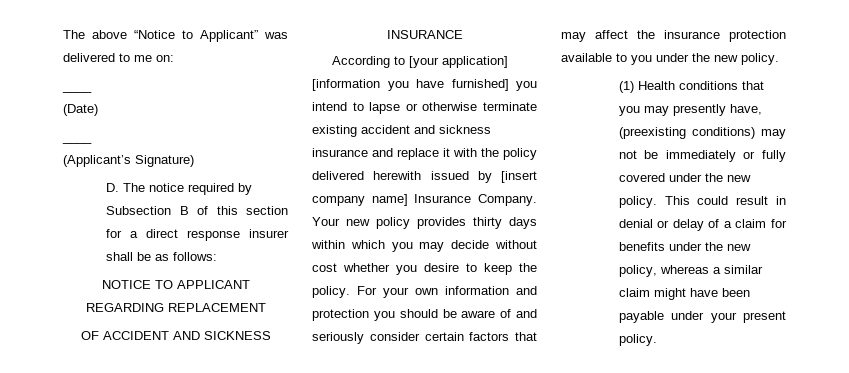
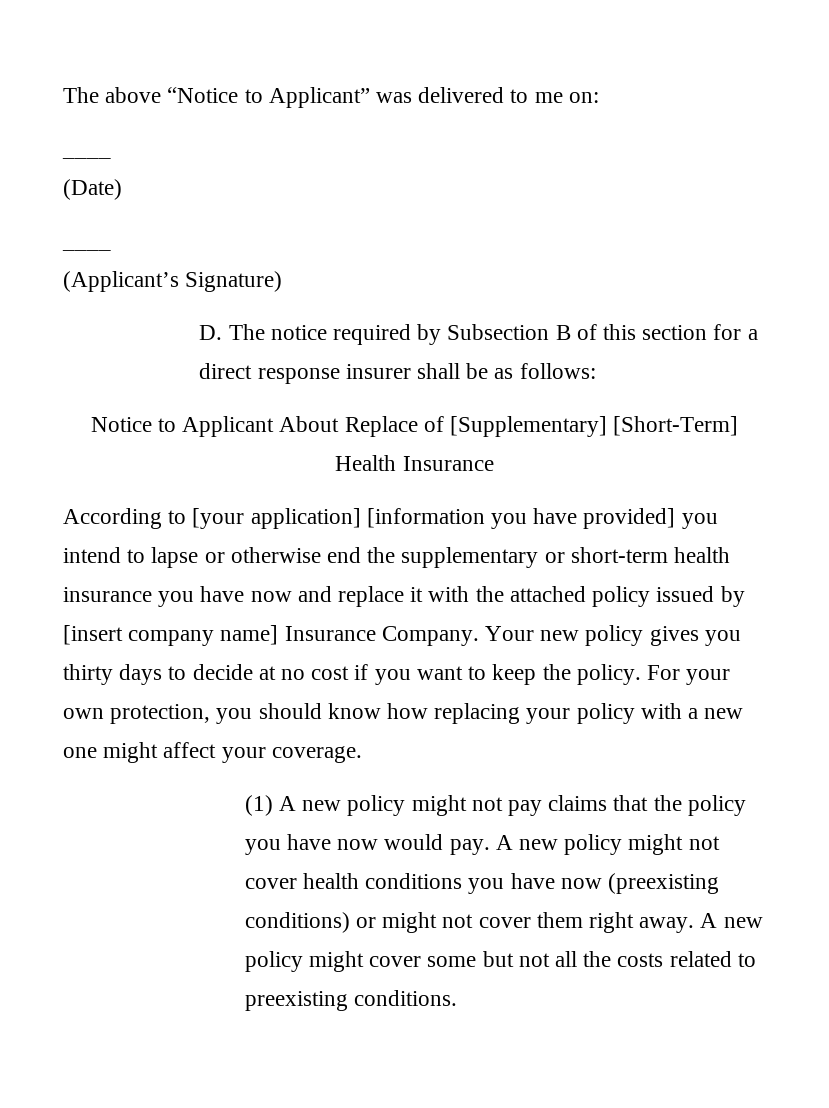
- NOTICE TO APPLICANT REGARDING REPLACEMENT
- OF ACCIDENT AND SICKNESS INSURANCE
+ Notice to Applicant About Replace of [Supplementary] [Short-Term] Health Insurance
- According to [your application] [information you have furnished] you intend to lapse or otherwise terminate existing accident and sickness insurance and replace it with the policy delivered herewith issued by [insert company name] Insurance Company.
+ According to [your application] [information you have provided] you intend to lapse or otherwise end the supplementary or short-term health insurance you have now and replace it with the attached policy issued by [insert company name] Insurance Company.
- Your new policy provides thirty days within which you may decide without cost whether you desire to keep the policy.
+ Your new policy gives you thirty days to decide at no cost if you want to keep the policy.
- For your own information and protection you should be aware of and seriously consider certain factors that may affect the insurance protection available to you under the new policy.
- (1) Health conditions that you may presently have, (preexisting conditions) may not be immediately or fully covered under the new policy. This could result in denial or delay of a claim for benefits under the new policy, whereas a similar claim might have been payable under your present policy.
+ For your own protection, you should know how replacing your policy with a new one might affect your coverage.
+ (1) A new policy might not pay claims that the policy you have now would pay. A new policy might not cover health conditions you have now (preexisting conditions) or might not cover them right away. A new policy might cover some but not all the costs related to preexisting conditions.

